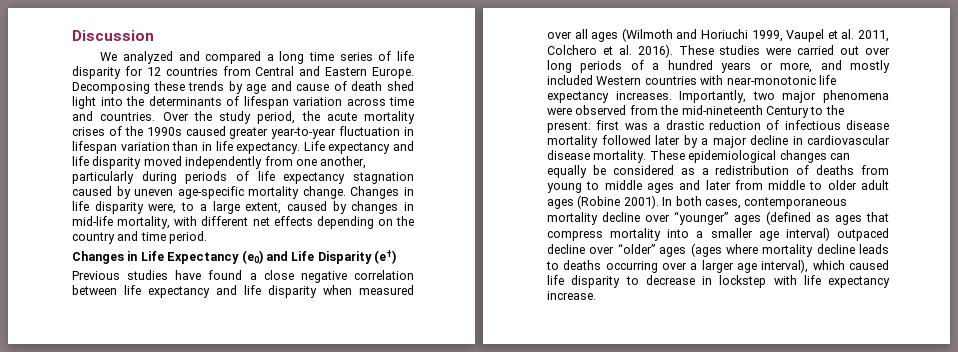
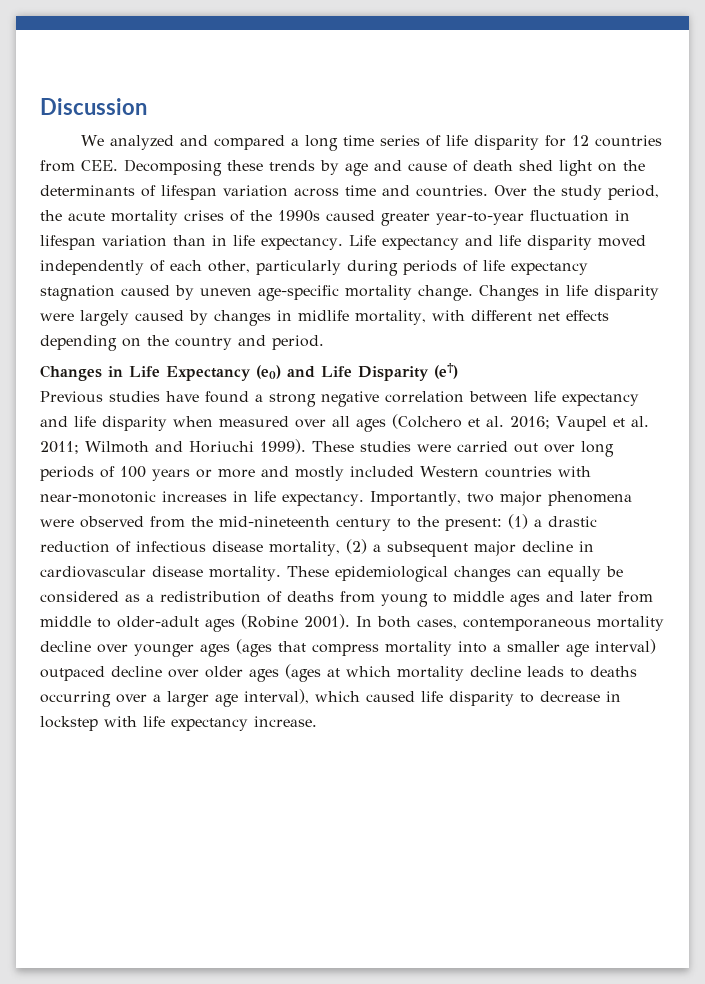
- We analyzed and compared a long time series of life disparity for 12 countries from Central and Eastern Europe. Decomposing these trends by age and cause of death shed light into the determinants of lifespan variation across time and countries.
+ We analyzed and compared a long time series of life disparity for 12 countries from CEE. Decomposing these trends by age and cause of death shed light on the determinants of lifespan variation across time and countries.
- Life expectancy and life disparity moved independently from one another, particularly during periods of life expectancy stagnation caused by uneven age-specific mortality change.
+ Life expectancy and life disparity moved independently of each other, particularly during periods of life expectancy stagnation caused by uneven age-specific mortality change.
- Changes in life disparity were, to a large extent, caused by changes in mid-life mortality, with different net effects depending on the country and time period.
+ Changes in life disparity were largely caused by changes in midlife mortality, with different net effects depending on the country and period.
- Previous studies have found a close negative correlation between life expectancy and life disparity when measured over all ages (Wilmoth and Horiuchi 1999, Vaupel et al. 2011, Colchero et al. 2016).
+ Previous studies have found a strong negative correlation between life expectancy and life disparity when measured over all ages (Colchero et al. 2016; Vaupel et al. 2011; Wilmoth and Horiuchi 1999).
- These studies were carried out over long periods of a hundred years or more, and mostly included Western countries with near-monotonic life expectancy increases.
+ These studies were carried out over long periods of 100 years or more and mostly included Western countries with near-monotonic increases in life expectancy.
- Importantly, two major phenomena were observed from the mid-nineteenth Century to the present: first was a drastic reduction of infectious disease mortality followed later by a major decline in cardiovascular disease mortality.
+ Importantly, two major phenomena were observed from the mid-nineteenth century to the present: (1) a drastic reduction of infectious disease mortality, (2) a subsequent major decline in cardiovascular disease mortality.
- These epidemiological changes can equally be considered as a redistribution of deaths from young to middle ages and later from middle to older adult ages (Robine 2001).
+ These epidemiological changes can equally be considered as a redistribution of deaths from young to middle ages and later from middle to older-adult ages (Robine 2001).
- In both cases, contemporaneous mortality decline over “younger” ages (defined as ages that compress mortality into a smaller age interval) outpaced decline over “older” ages (ages where mortality decline leads to deaths occurring over a larger age interval), which caused life disparity to decrease in lockstep with life expectancy increase.
+ In both cases, contemporaneous mortality decline over younger ages (ages that compress mortality into a smaller age interval) outpaced decline over older ages (ages at which mortality decline leads to deaths occurring over a larger age interval), which caused life disparity to decrease in lockstep with life expectancy increase.

